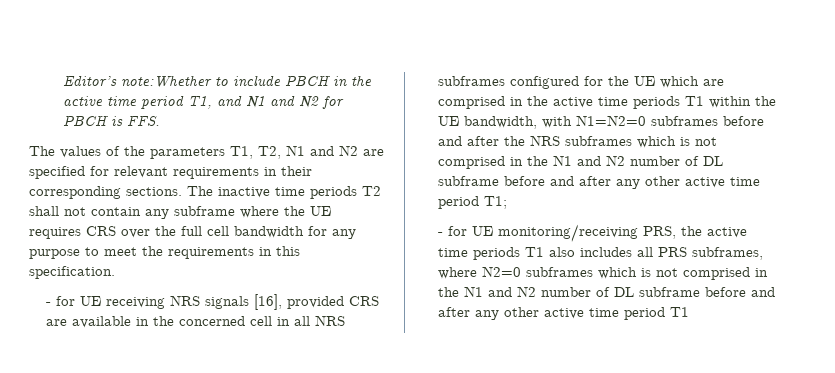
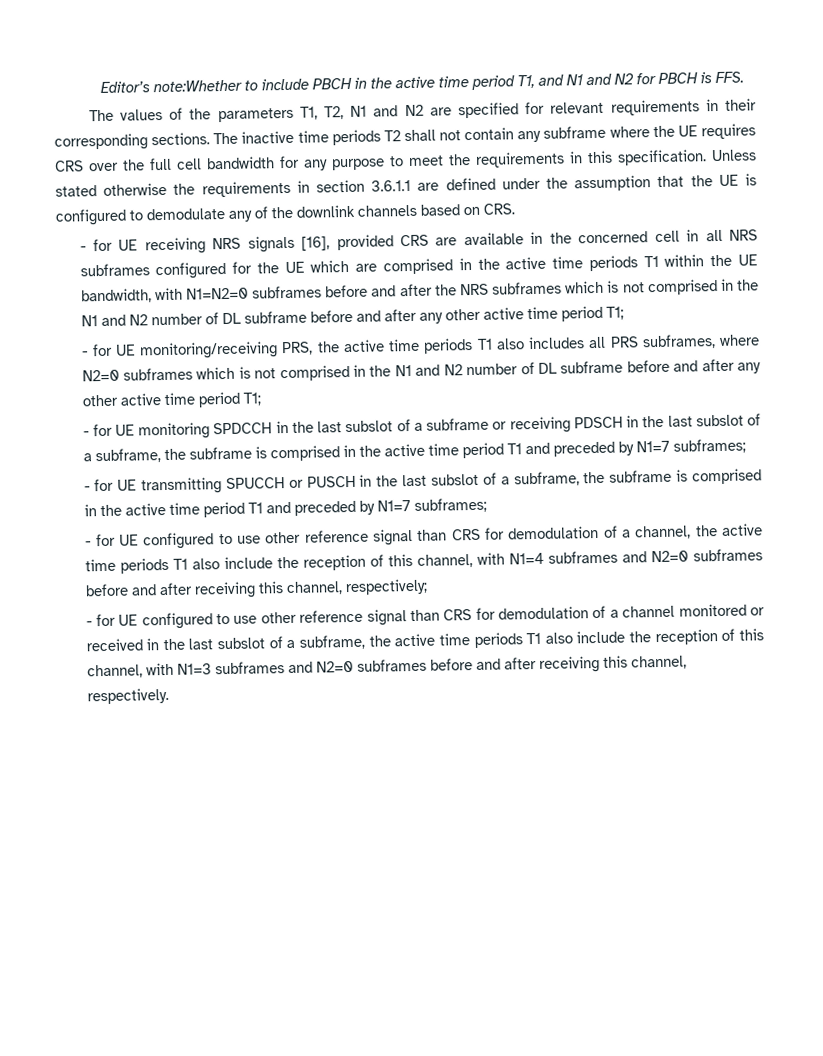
+ Unless stated otherwise the requirements in section 3.6.1.1 are defined under the assumption that the UE is configured to demodulate any of the downlink channels based on CRS.
- - for UE monitoring/receiving PRS, the active time periods T1 also includes all PRS subframes, where N2=0 subframes which is not comprised in the N1 and N2 number of DL subframe before and after any other active time period T1
+ - for UE monitoring/receiving PRS, the active time periods T1 also includes all PRS subframes, where N2=0 subframes which is not comprised in the N1 and N2 number of DL subframe before and after any other active time period T1;
+ - for UE monitoring SPDCCH in the last subslot of a subframe or receiving PDSCH in the last subslot of a subframe, the subframe is comprised in the active time period T1 and preceded by N1=7 subframes;
+ - for UE transmitting SPUCCH or PUSCH in the last subslot of a subframe, the subframe is comprised in the active time period T1 and preceded by N1=7 subframes;
+ - for UE configured to use other reference signal than CRS for demodulation of a channel, the active time periods T1 also include the reception of this channel, with N1=4 subframes and N2=0 subframes before and after receiving this channel, respectively;
+ - for UE configured to use other reference signal than CRS for demodulation of a channel monitored or received in the last subslot of a subframe, the active time periods T1 also include the reception of this channel, with N1=3 subframes and N2=0 subframes before and after receiving this channel, respectively.

